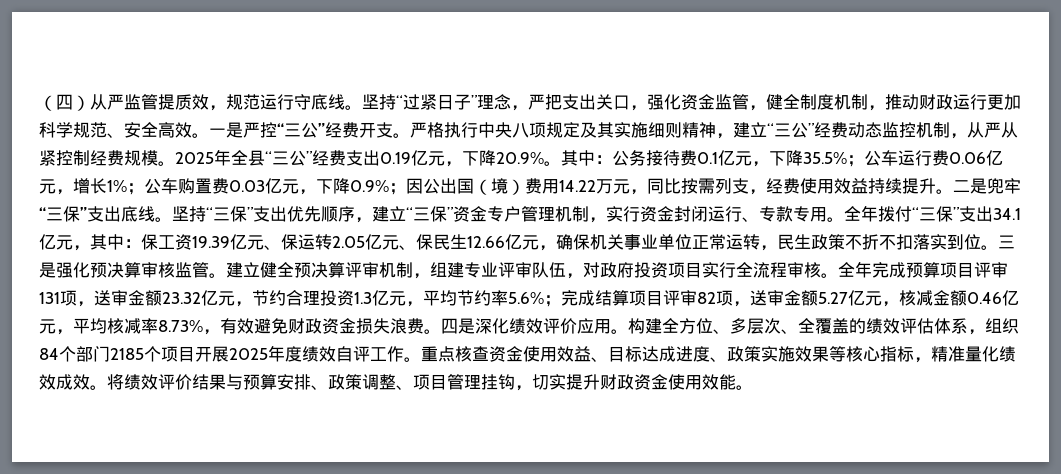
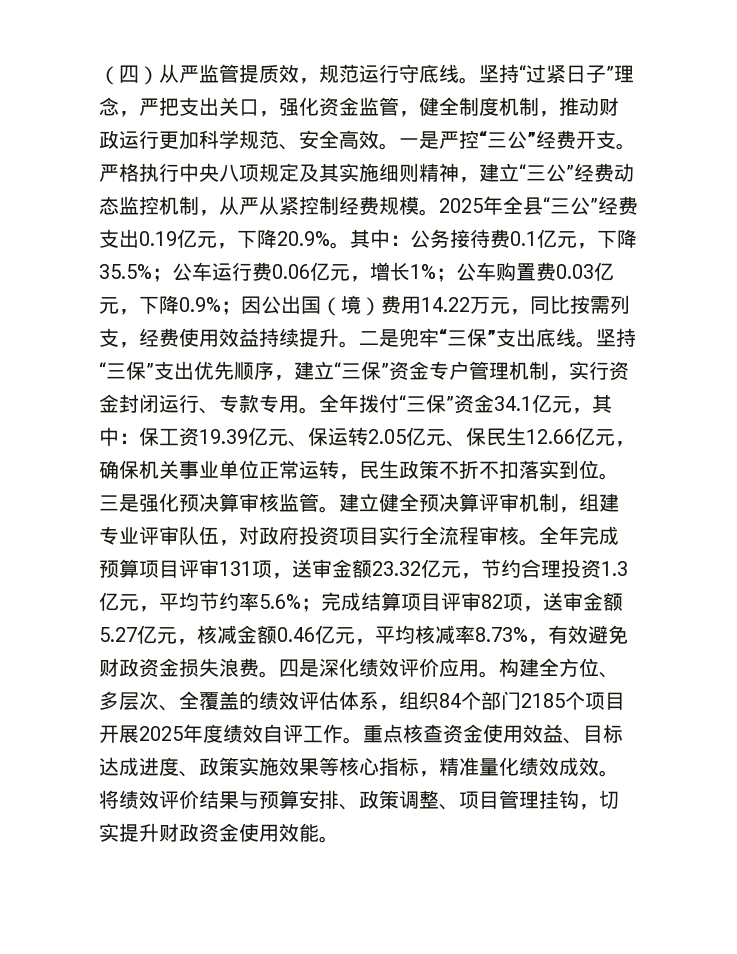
- 全年拨付“三保”支出34.1亿元，其中：保工资19.39亿元、保运转2.05亿元、保民生12.66亿元，确保机关事业单位正常运转，民生政策不折不扣落实到位。
+ 全年拨付“三保”资金34.1亿元，其中：保工资19.39亿元、保运转2.05亿元、保民生12.66亿元，确保机关事业单位正常运转，民生政策不折不扣落实到位。

